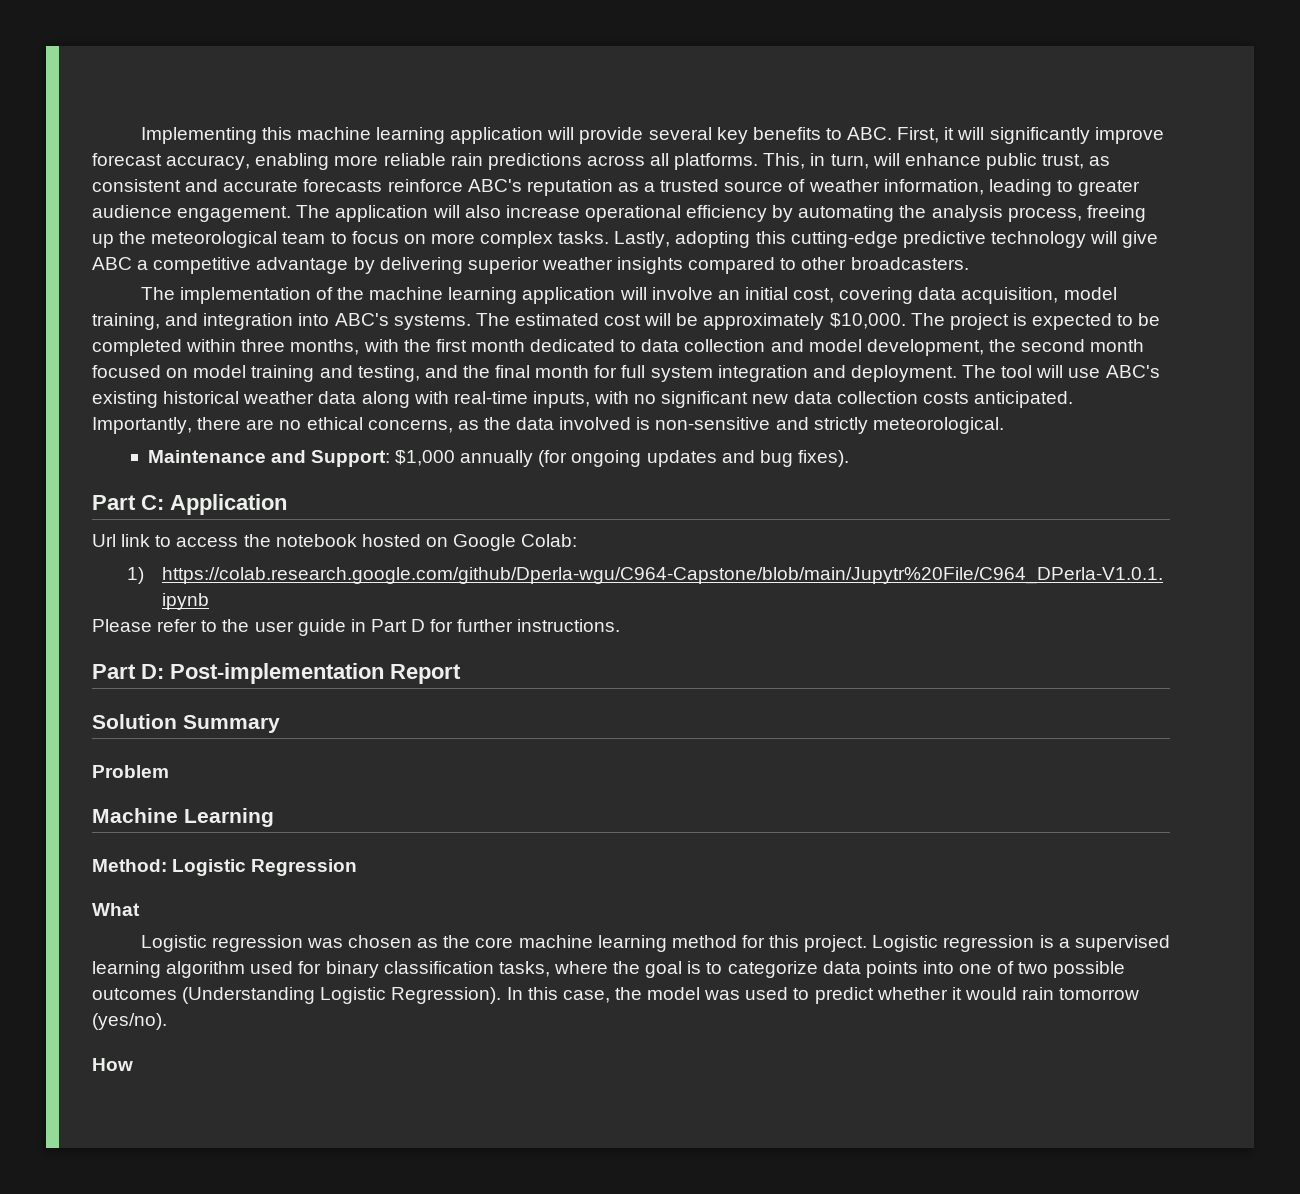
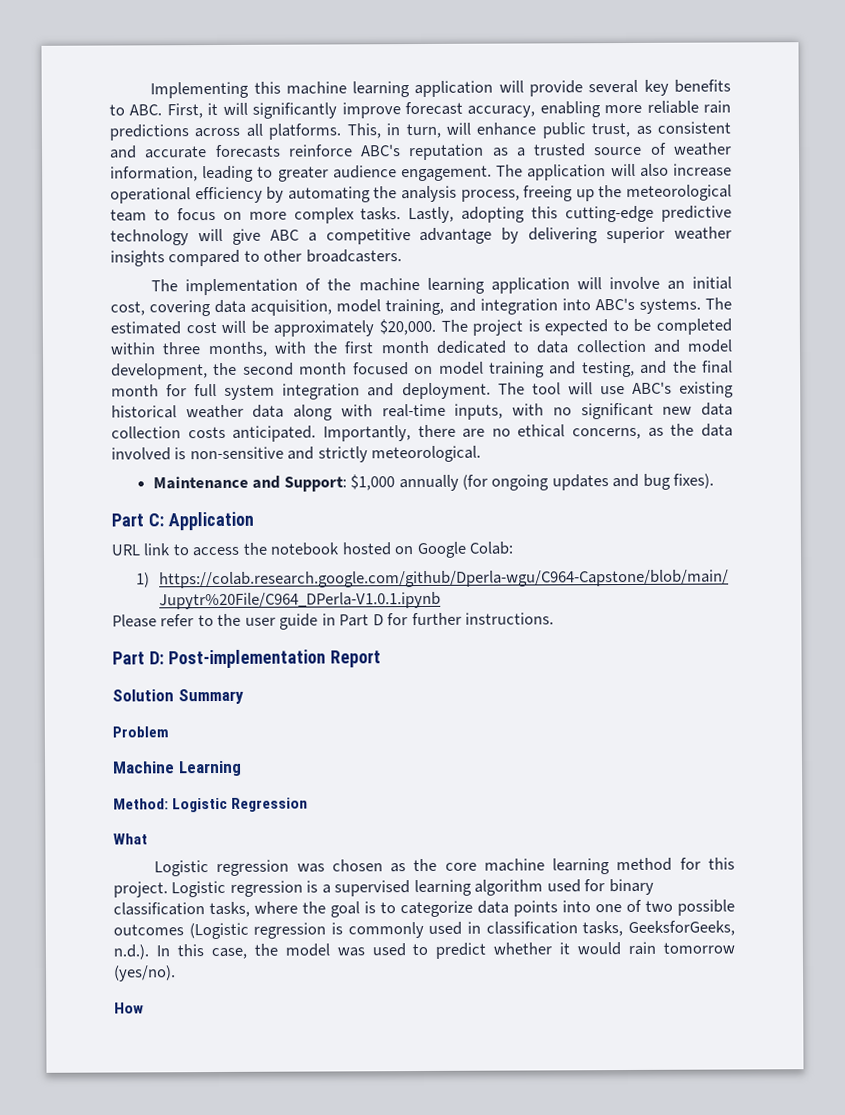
- The estimated cost will be approximately $10,000.
+ The estimated cost will be approximately $20,000.
- Url link to access the notebook hosted on Google Colab:
+ URL link to access the notebook hosted on Google Colab:
- Logistic regression is a supervised learning algorithm used for binary classification tasks, where the goal is to categorize data points into one of two possible outcomes (Understanding Logistic Regression). In this case, the model was used to predict whether it would rain tomorrow (yes/no).
+ Logistic regression is a supervised learning algorithm used for binary classification tasks, where the goal is to categorize data points into one of two possible outcomes (Logistic regression is commonly used in classification tasks, GeeksforGeeks, n.d.). In this case, the model was used to predict whether it would rain tomorrow (yes/no).

